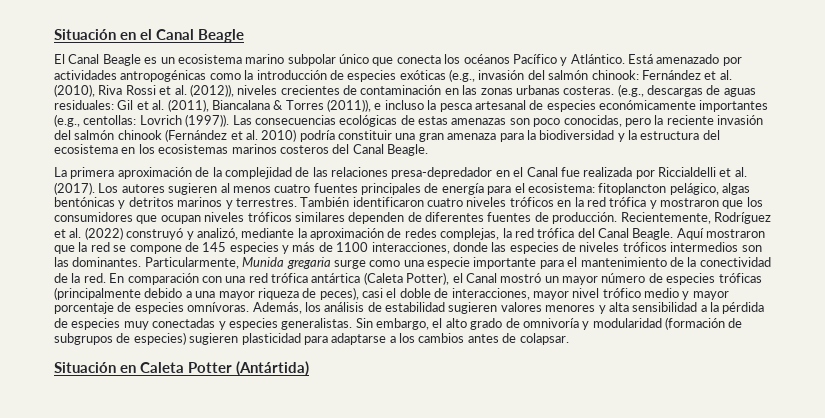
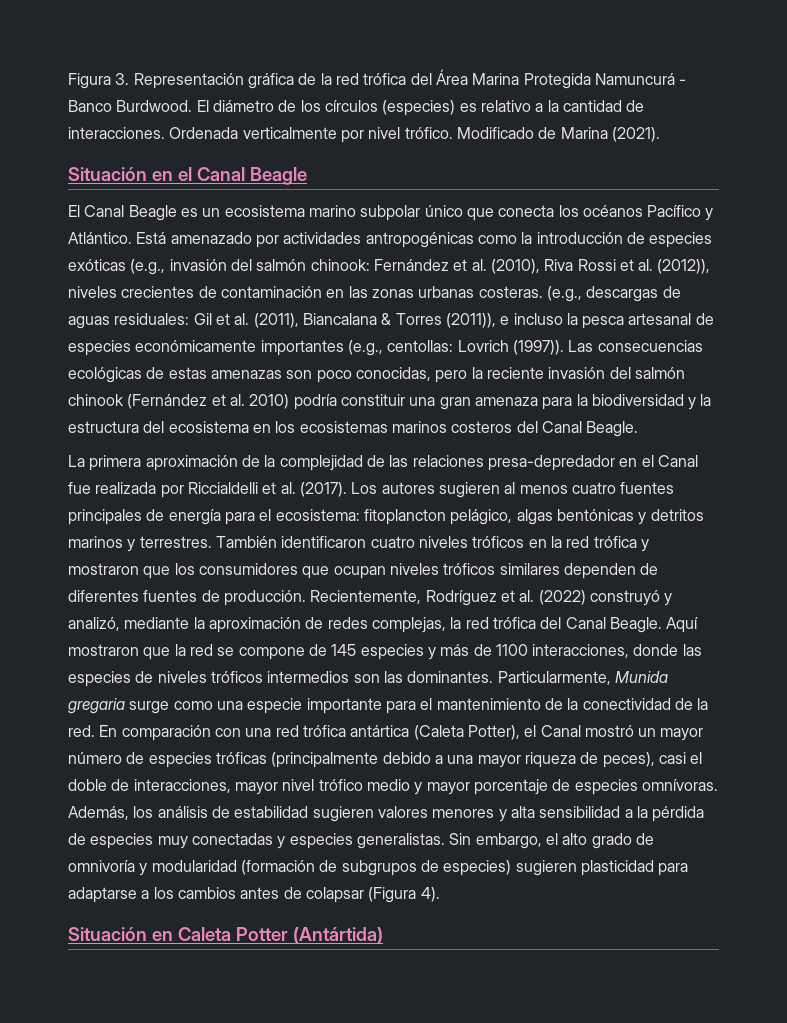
+ Figura 3. Representación gráfica de la red trófica del Área Marina Protegida Namuncurá - Banco Burdwood. El diámetro de los círculos (especies) es relativo a la cantidad de interacciones. Ordenada verticalmente por nivel trófico. Modificado de Marina (2021).
- Sin embargo, el alto grado de omnivoría y modularidad (formación de subgrupos de especies) sugieren plasticidad para adaptarse a los cambios antes de colapsar.
+ Sin embargo, el alto grado de omnivoría y modularidad (formación de subgrupos de especies) sugieren plasticidad para adaptarse a los cambios antes de colapsar (Figura 4).

